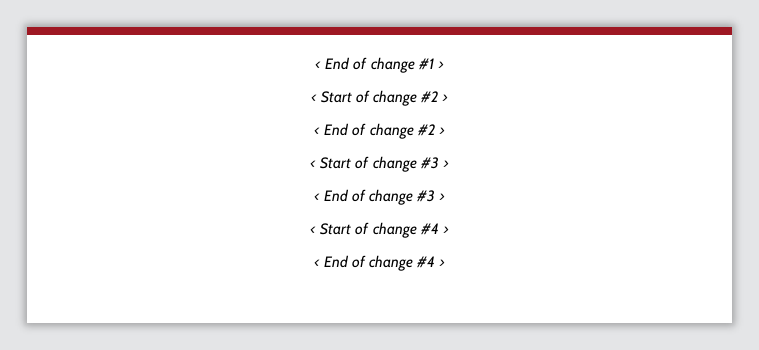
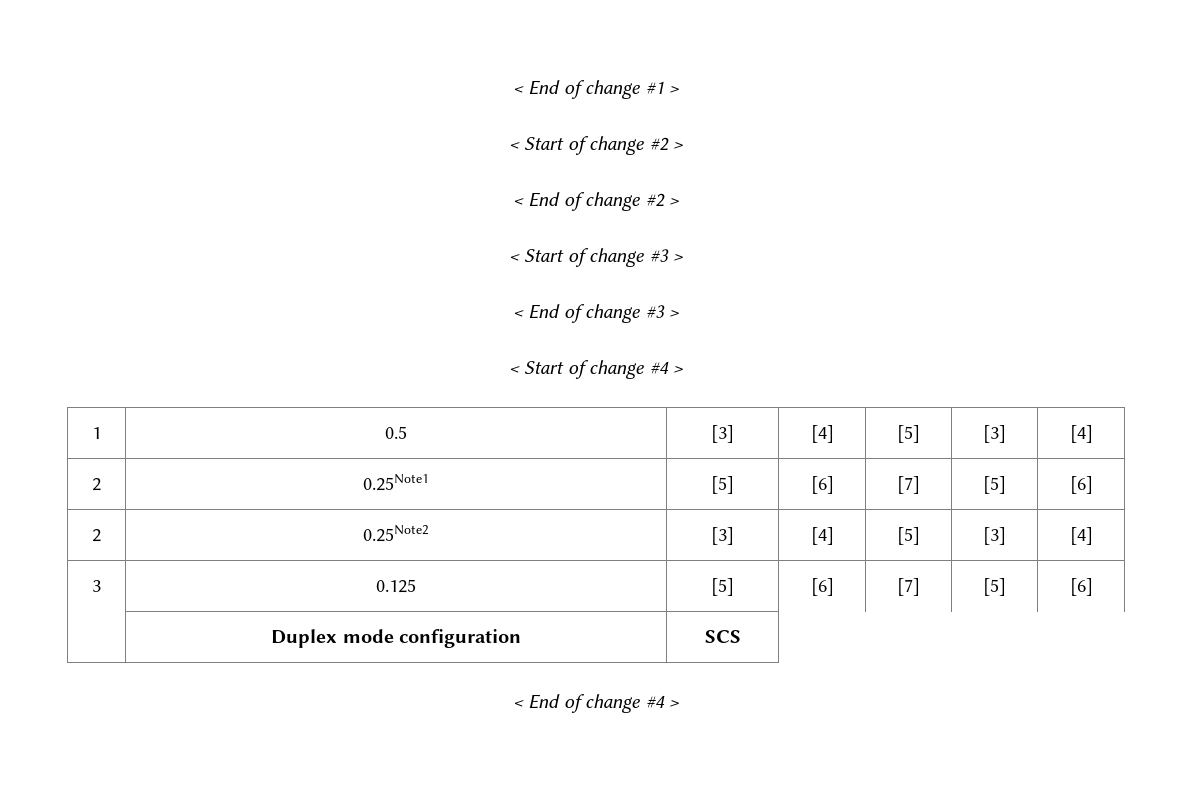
+ 1 | 0.5 | [3] | [4] | [5] | [3] | [4]
+ 2 | 0.25Note1 | [5] | [6] | [7] | [5] | [6]
+ 2 | 0.25Note2 | [3] | [4] | [5] | [3] | [4]
+ 3 | 0.125 | [5] | [6] | [7] | [5] | [6]
+ | Duplex mode configuration | SCS

